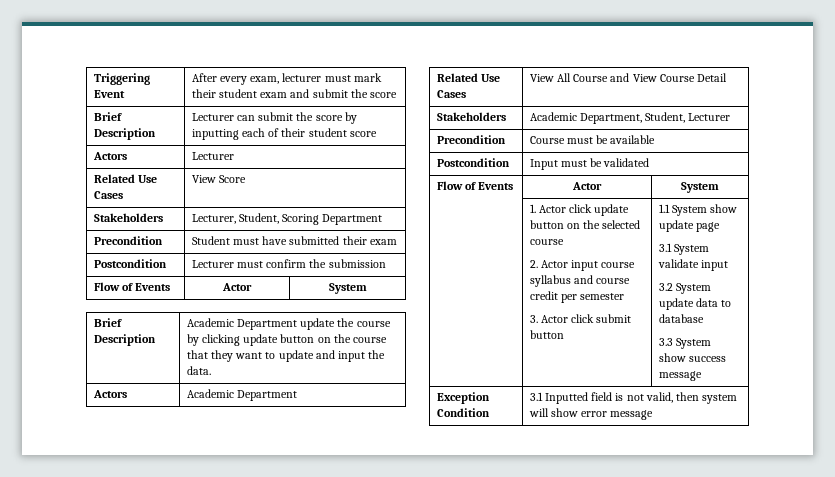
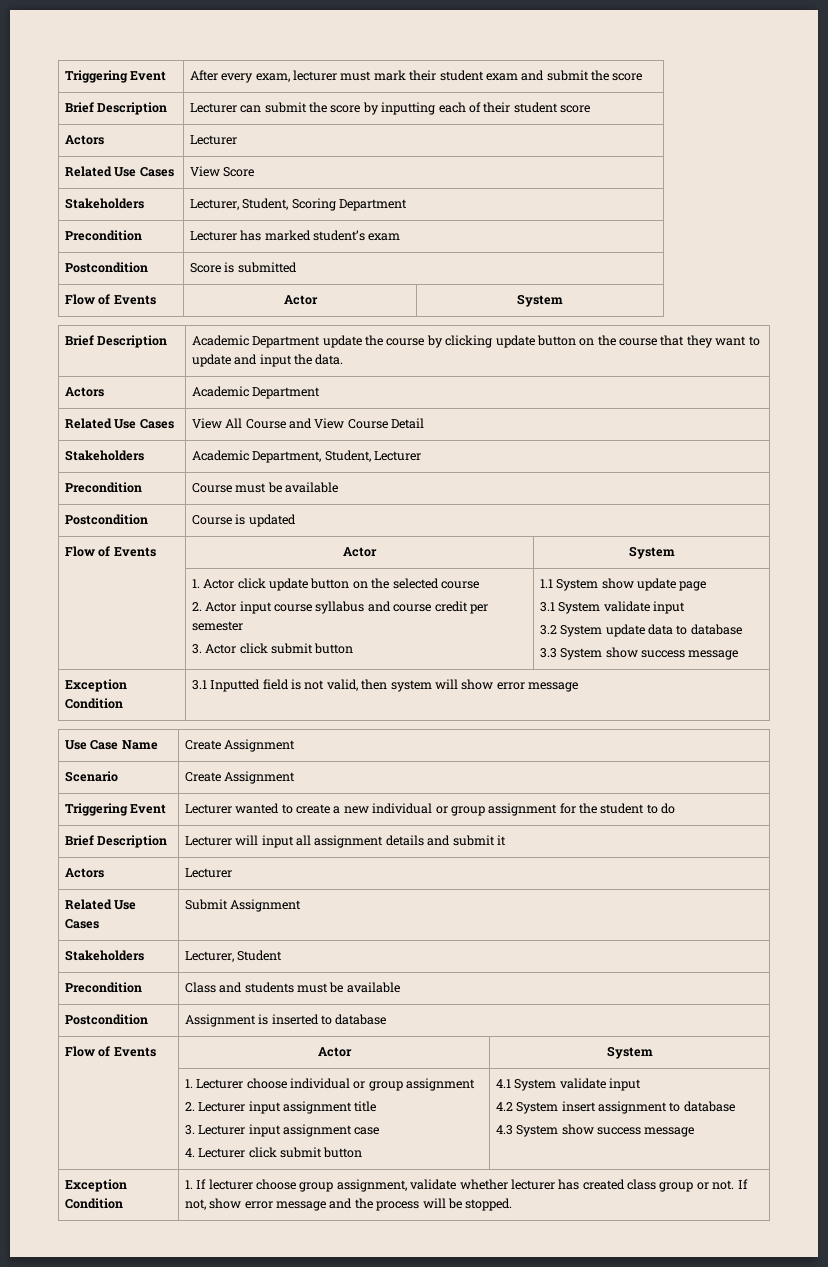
- Precondition | Student must have submitted their exam
- Postcondition | Lecturer must confirm the submission
+ Precondition | Lecturer has marked student’s exam
+ Postcondition | Score is submitted
- Postcondition | Input must be validated
+ Postcondition | Course is updated
+ Use Case Name | Create Assignment
+ Scenario | Create Assignment
+ Triggering Event | Lecturer wanted to create a new individual or group assignment for the student to do
+ Brief Description | Lecturer will input all assignment details and submit it
+ Actors | Lecturer
+ Related Use Cases | Submit Assignment
+ Stakeholders | Lecturer, Student
+ Precondition | Class and students must be available
+ Postcondition | Assignment is inserted to database
+ Flow of Events | Actor | System
+ | 1. Lecturer choose individual or group assignment
+ 2. Lecturer input assignment title
+ 3. Lecturer input assignment case
+ 4. Lecturer click submit button | 4.1 System validate input
+ 4.2 System insert assignment to database
+ 4.3 System show success message
+ Exception Condition | 1. If lecturer choose group assignment, validate whether lecturer has created class group or not. If not, show error message and the process will be stopped.

